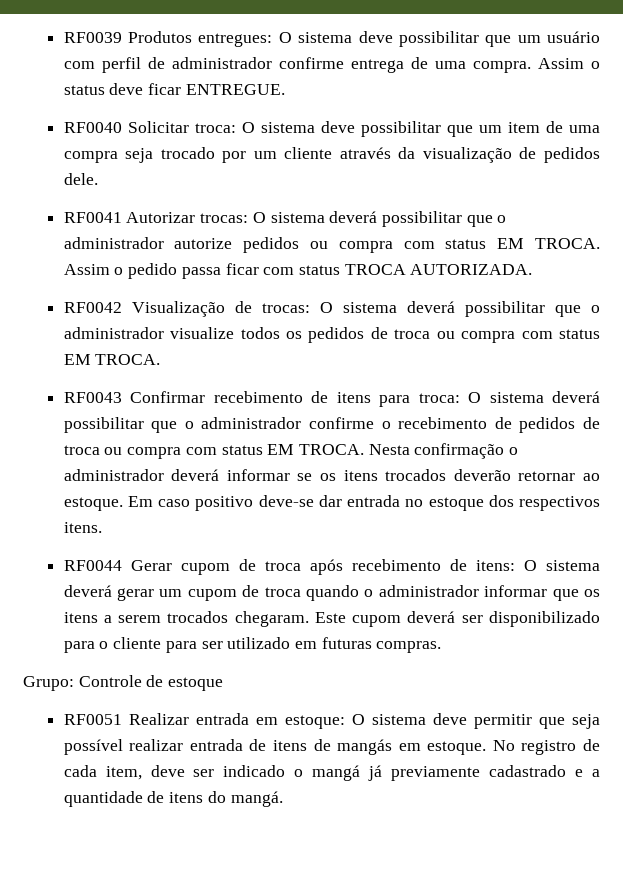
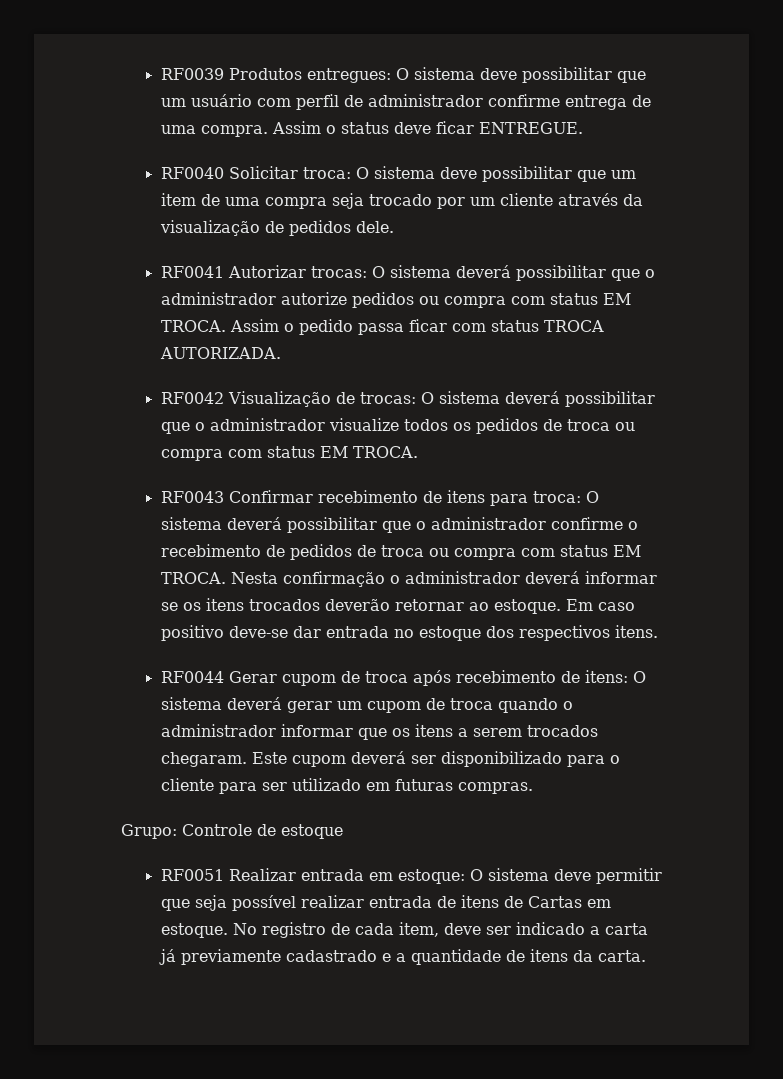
- RF0051 Realizar entrada em estoque: O sistema deve permitir que seja possível realizar entrada de itens de mangás em estoque.
+ RF0051 Realizar entrada em estoque: O sistema deve permitir que seja possível realizar entrada de itens de Cartas em estoque.
- No registro de cada item, deve ser indicado o mangá já previamente cadastrado e a quantidade de itens do mangá.
+ No registro de cada item, deve ser indicado a carta já previamente cadastrado e a quantidade de itens da carta.

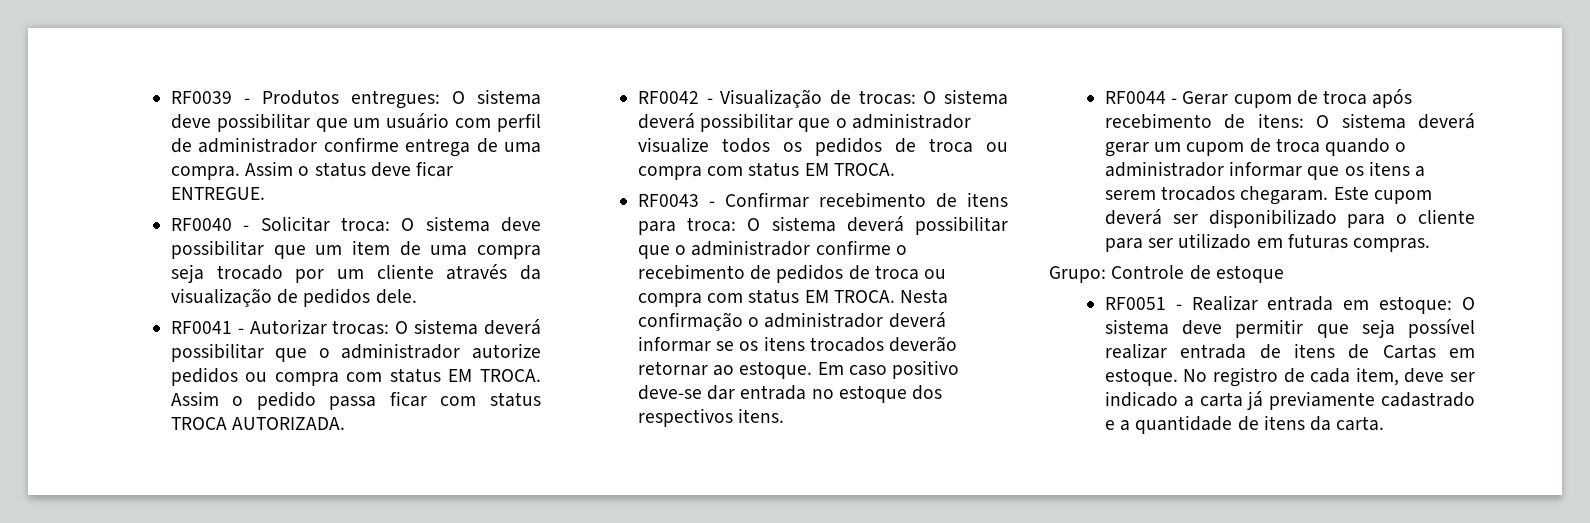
- RF0039 Produtos entregues: O sistema deve possibilitar que um usuário com perfil de administrador confirme entrega de uma compra.
+ RF0039 - Produtos entregues: O sistema deve possibilitar que um usuário com perfil de administrador confirme entrega de uma compra.
- RF0040 Solicitar troca: O sistema deve possibilitar que um item de uma compra seja trocado por um cliente através da visualização de pedidos dele.
+ RF0040 - Solicitar troca: O sistema deve possibilitar que um item de uma compra seja trocado por um cliente através da visualização de pedidos dele.
- RF0041 Autorizar trocas: O sistema deverá possibilitar que o administrador autorize pedidos ou compra com status EM TROCA.
+ RF0041 - Autorizar trocas: O sistema deverá possibilitar que o administrador autorize pedidos ou compra com status EM TROCA.
- RF0042 Visualização de trocas: O sistema deverá possibilitar que o administrador visualize todos os pedidos de troca ou compra com status EM TROCA.
+ RF0042 - Visualização de trocas: O sistema deverá possibilitar que o administrador visualize todos os pedidos de troca ou compra com status EM TROCA.
- RF0043 Confirmar recebimento de itens para troca: O sistema deverá possibilitar que o administrador confirme o recebimento de pedidos de troca ou compra com status EM TROCA.
+ RF0043 - Confirmar recebimento de itens para troca: O sistema deverá possibilitar que o administrador confirme o recebimento de pedidos de troca ou compra com status EM TROCA.
- RF0044 Gerar cupom de troca após recebimento de itens: O sistema deverá gerar um cupom de troca quando o administrador informar que os itens a serem trocados chegaram.
+ RF0044 - Gerar cupom de troca após recebimento de itens: O sistema deverá gerar um cupom de troca quando o administrador informar que os itens a serem trocados chegaram.
- RF0051 Realizar entrada em estoque: O sistema deve permitir que seja possível realizar entrada de itens de Cartas em estoque.
+ RF0051 - Realizar entrada em estoque: O sistema deve permitir que seja possível realizar entrada de itens de Cartas em estoque.

